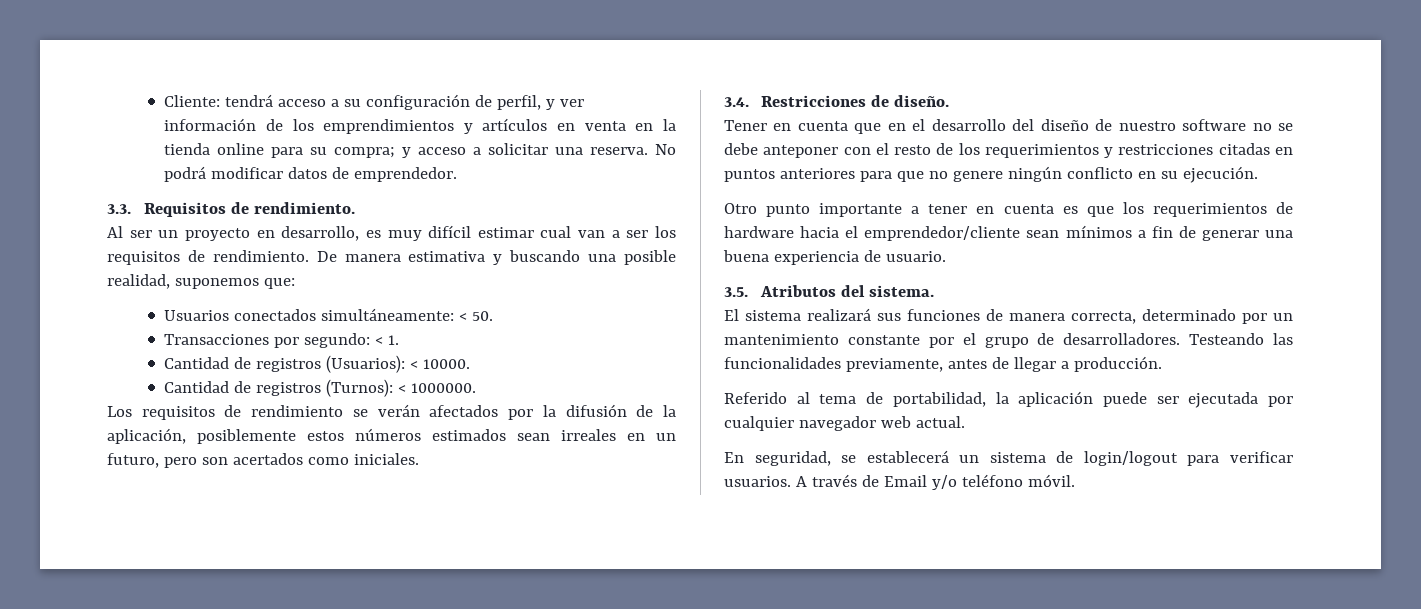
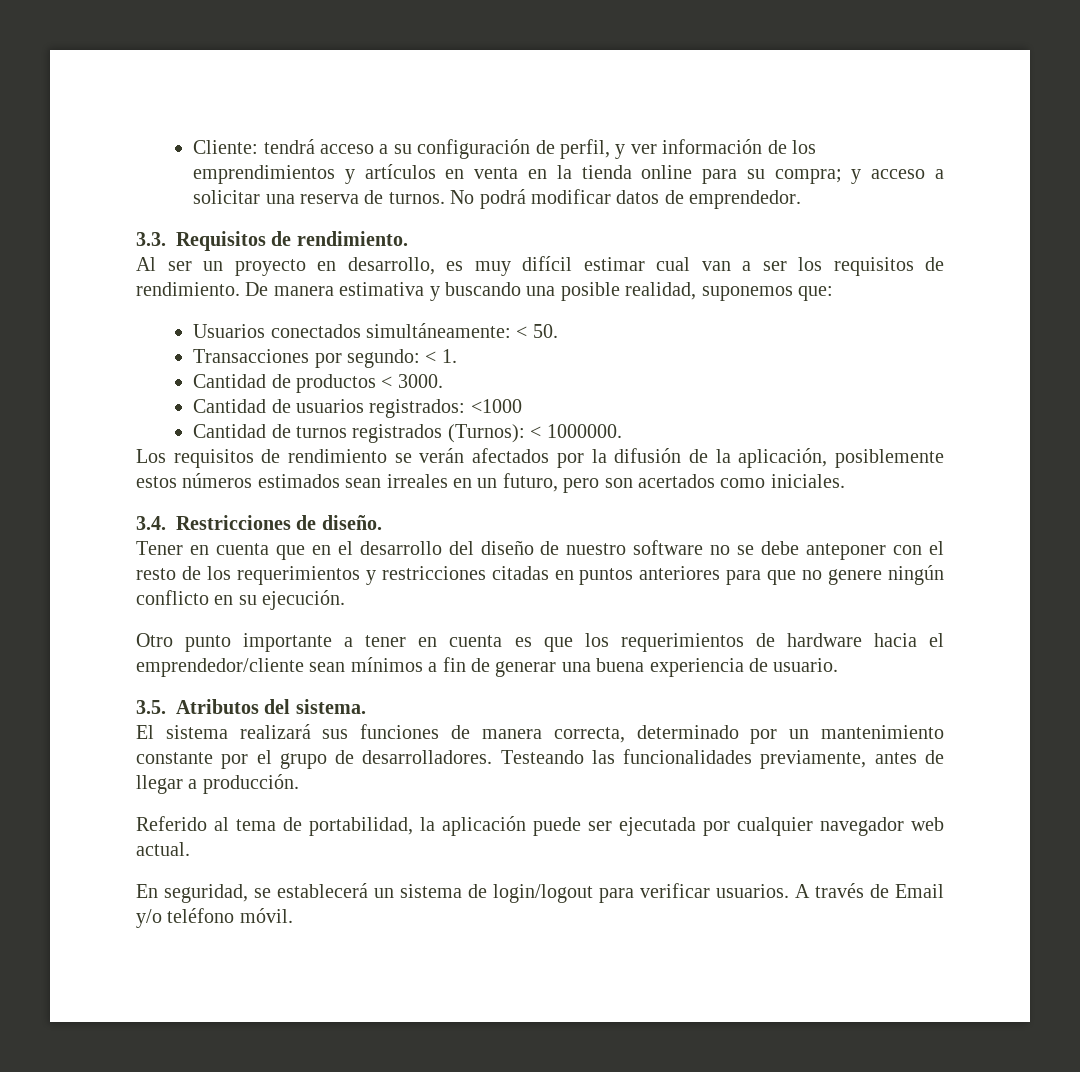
- Cliente: tendrá acceso a su configuración de perfil, y ver información de los emprendimientos y artículos en venta en la tienda online para su compra; y acceso a solicitar una reserva.
+ Cliente: tendrá acceso a su configuración de perfil, y ver información de los emprendimientos y artículos en venta en la tienda online para su compra; y acceso a solicitar una reserva de turnos.
- Cantidad de registros (Usuarios): < 10000.
- Cantidad de registros (Turnos): < 1000000.
+ Cantidad de productos < 3000.
+ Cantidad de usuarios registrados: <1000
+ Cantidad de turnos registrados (Turnos): < 1000000.

